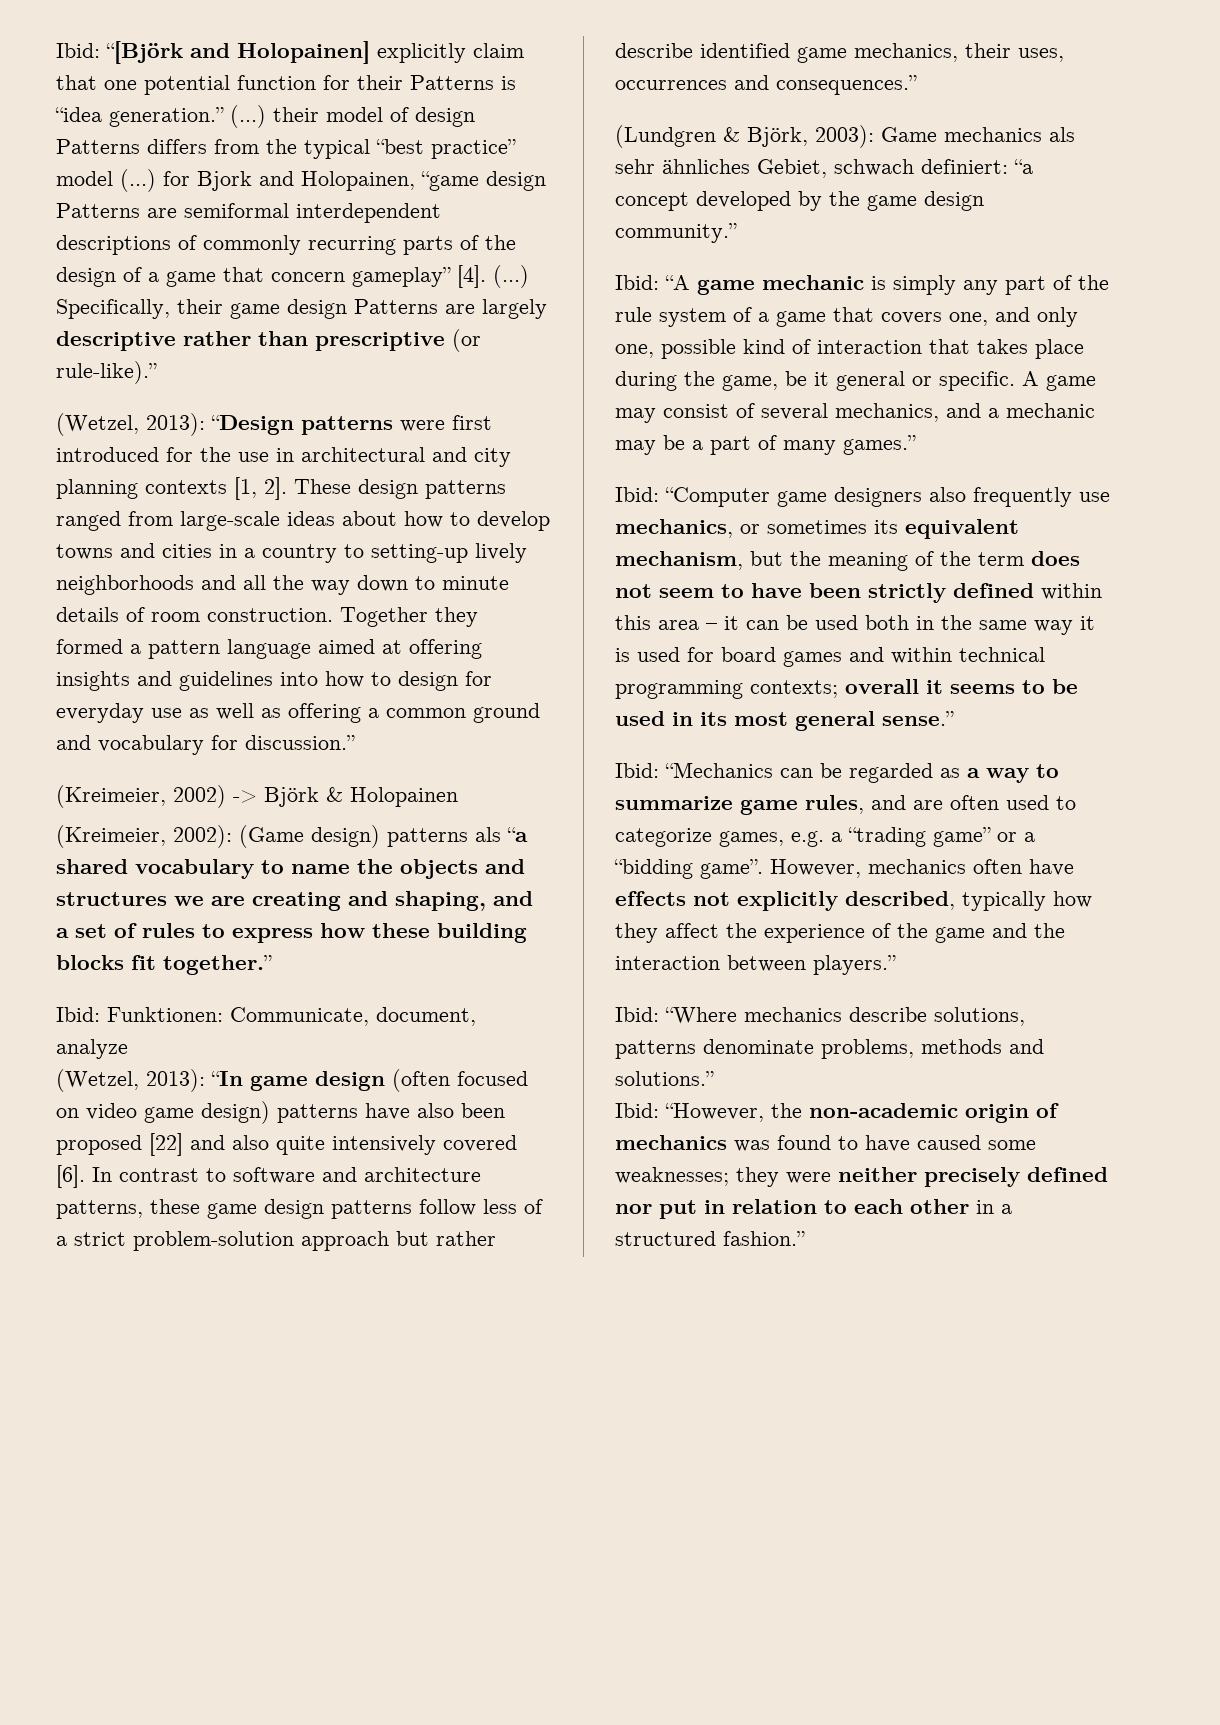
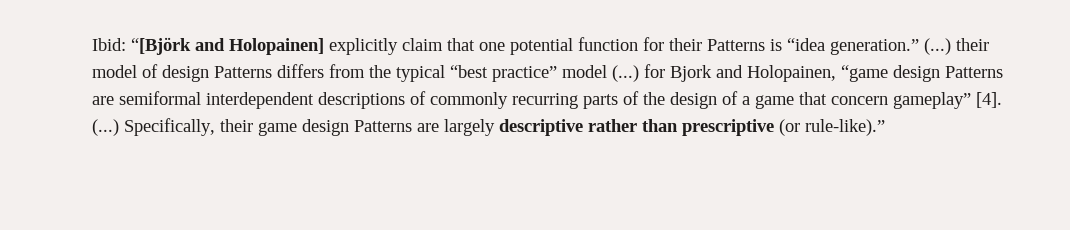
- (Wetzel, 2013): “Design patterns were first introduced for the use in architectural and city planning contexts [1, 2]. These design patterns ranged from large-scale ideas about how to develop towns and cities in a country to setting-up lively neighborhoods and all the way down to minute details of room construction. Together they formed a pattern language aimed at offering insights and guidelines into how to design for everyday use as well as offering a common ground and vocabulary for discussion.”
- (Kreimeier, 2002) -> Björk & Holopainen
- (Kreimeier, 2002): (Game design) patterns als “a shared vocabulary to name the objects and structures we are creating and shaping, and a set of rules to express how these building blocks fit together.”
- Ibid: Funktionen: Communicate, document, analyze
- (Wetzel, 2013): “In game design (often focused on video game design) patterns have also been proposed [22] and also quite intensively covered [6]. In contrast to software and architecture patterns, these game design patterns follow less of a strict problem-solution approach but rather describe identified game mechanics, their uses, occurrences and consequences.”
- (Lundgren & Björk, 2003): Game mechanics als sehr ähnliches Gebiet, schwach definiert: “a concept developed by the game design community.”
- Ibid: “A game mechanic is simply any part of the rule system of a game that covers one, and only one, possible kind of interaction that takes place during the game, be it general or specific. A game may consist of several mechanics, and a mechanic may be a part of many games.”
- Ibid: “Computer game designers also frequently use mechanics, or sometimes its equivalent mechanism, but the meaning of the term does not seem to have been strictly defined within this area – it can be used both in the same way it is used for board games and within technical programming contexts; overall it seems to be used in its most general sense.”
- Ibid: “Mechanics can be regarded as a way to summarize game rules, and are often used to categorize games, e.g. a “trading game” or a “bidding game”. However, mechanics often have effects not explicitly described, typically how they affect the experience of the game and the interaction between players.”
- Ibid: “Where mechanics describe solutions, patterns denominate problems, methods and solutions.”
- Ibid: “However, the non-academic origin of mechanics was found to have caused some weaknesses; they were neither precisely defined nor put in relation to each other in a structured fashion.”

